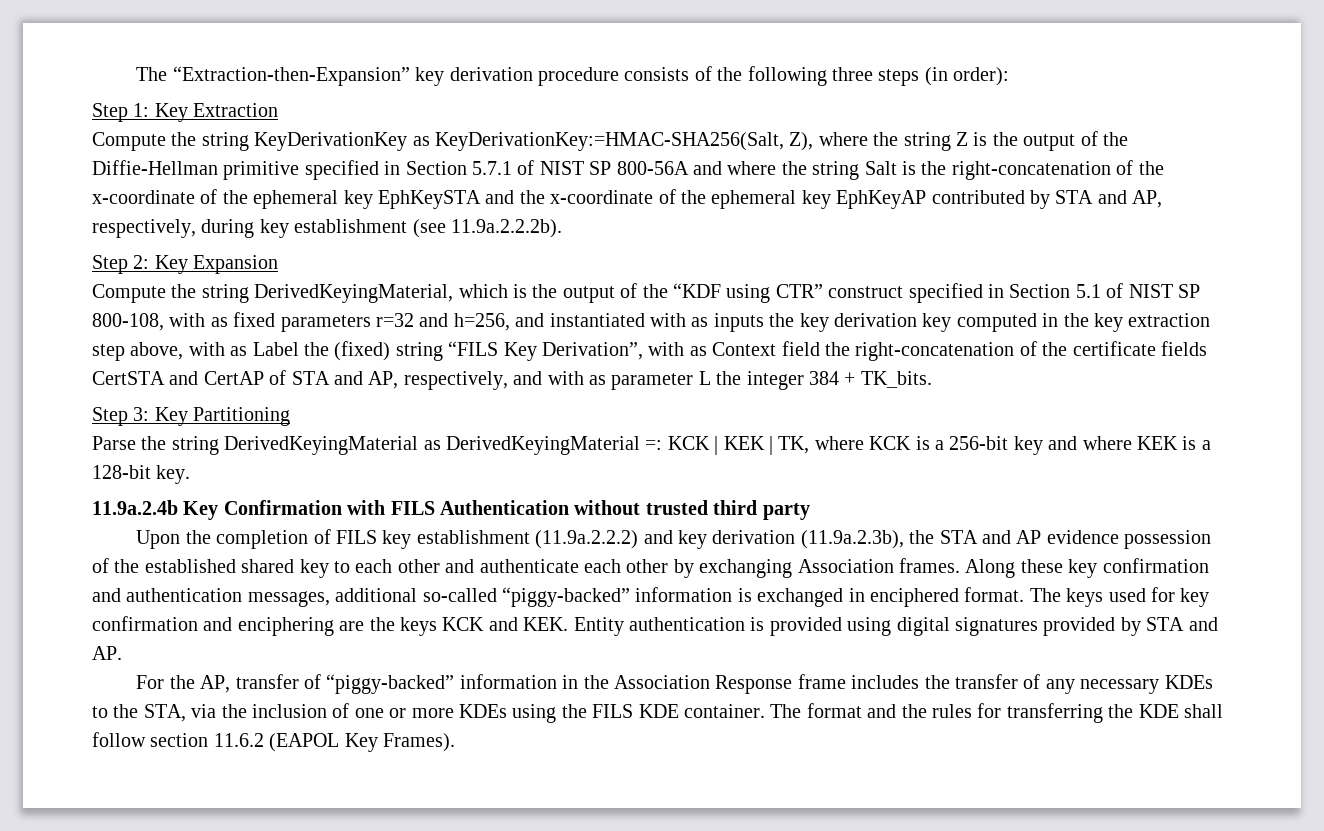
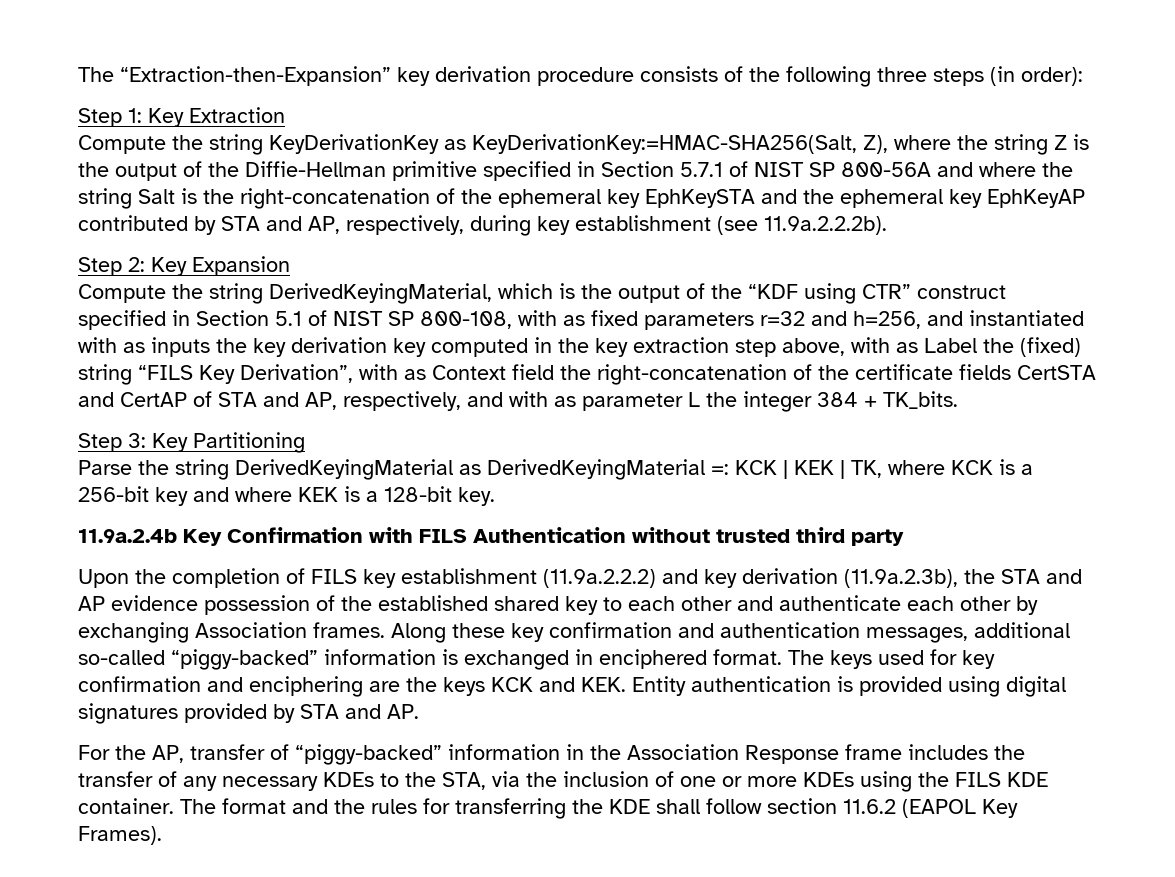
- Compute the string KeyDerivationKey as KeyDerivationKey:=HMAC-SHA256(Salt, Z), where the string Z is the output of the Diffie-Hellman primitive specified in Section 5.7.1 of NIST SP 800-56A and where the string Salt is the right-concatenation of the x-coordinate of the ephemeral key EphKeySTA and the x-coordinate of the ephemeral key EphKeyAP contributed by STA and AP, respectively, during key establishment (see 11.9a.2.2.2b).
+ Compute the string KeyDerivationKey as KeyDerivationKey:=HMAC-SHA256(Salt, Z), where the string Z is the output of the Diffie-Hellman primitive specified in Section 5.7.1 of NIST SP 800-56A and where the string Salt is the right-concatenation of the ephemeral key EphKeySTA and the ephemeral key EphKeyAP contributed by STA and AP, respectively, during key establishment (see 11.9a.2.2.2b).

